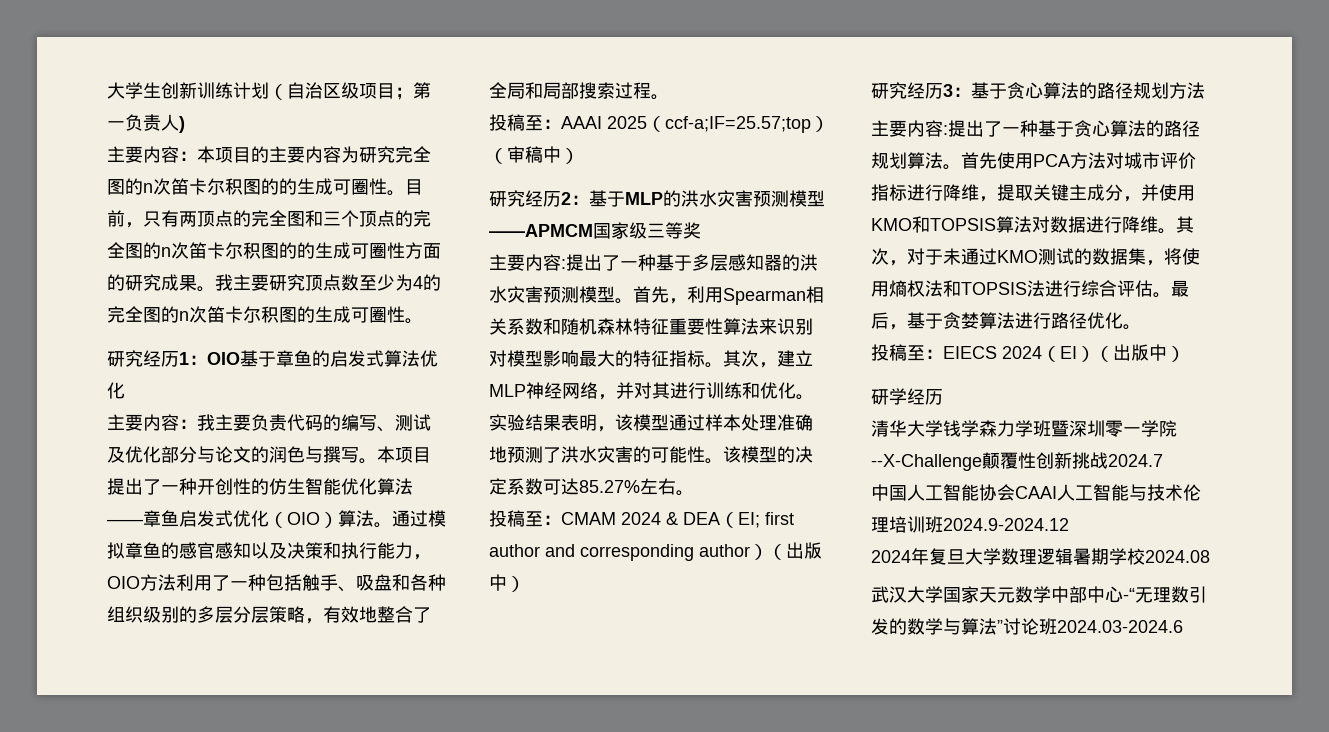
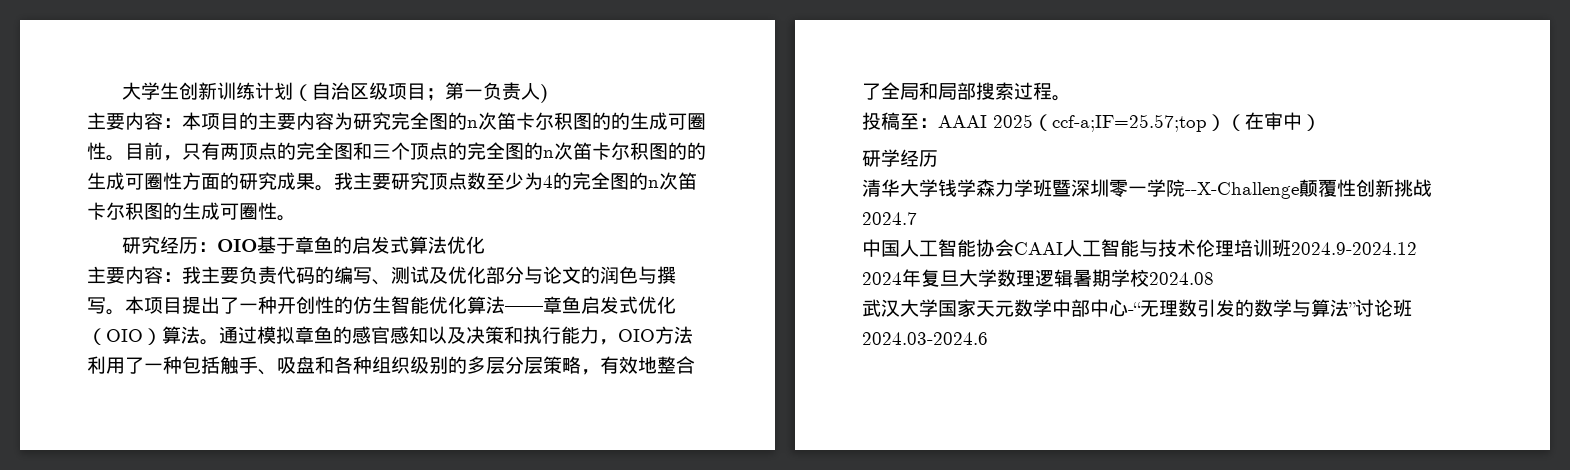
- 研究经历1：OIO基于章鱼的启发式算法优化
+ 研究经历：OIO基于章鱼的启发式算法优化
- 投稿至：AAAI 2025（ccf-a;IF=25.57;top）（审稿中）
- 研究经历2：基于MLP的洪水灾害预测模型——APMCM国家级三等奖
- 主要内容:提出了一种基于多层感知器的洪水灾害预测模型。首先，利用Spearman相关系数和随机森林特征重要性算法来识别对模型影响最大的特征指标。其次，建立MLP神经网络，并对其进行训练和优化。实验结果表明，该模型通过样本处理准确地预测了洪水灾害的可能性。该模型的决定系数可达85.27%左右。
- 投稿至：CMAM 2024 & DEA（EI; first author and corresponding author）（出版中）
- 研究经历3：基于贪心算法的路径规划方法
- 主要内容:提出了一种基于贪心算法的路径规划算法。首先使用PCA方法对城市评价指标进行降维，提取关键主成分，并使用KMO和TOPSIS算法对数据进行降维。其次，对于未通过KMO测试的数据集，将使用熵权法和TOPSIS法进行综合评估。最后，基于贪婪算法进行路径优化。
- 投稿至：EIECS 2024（EI）（出版中）
+ 投稿至：AAAI 2025（ccf-a;IF=25.57;top）（在审中）

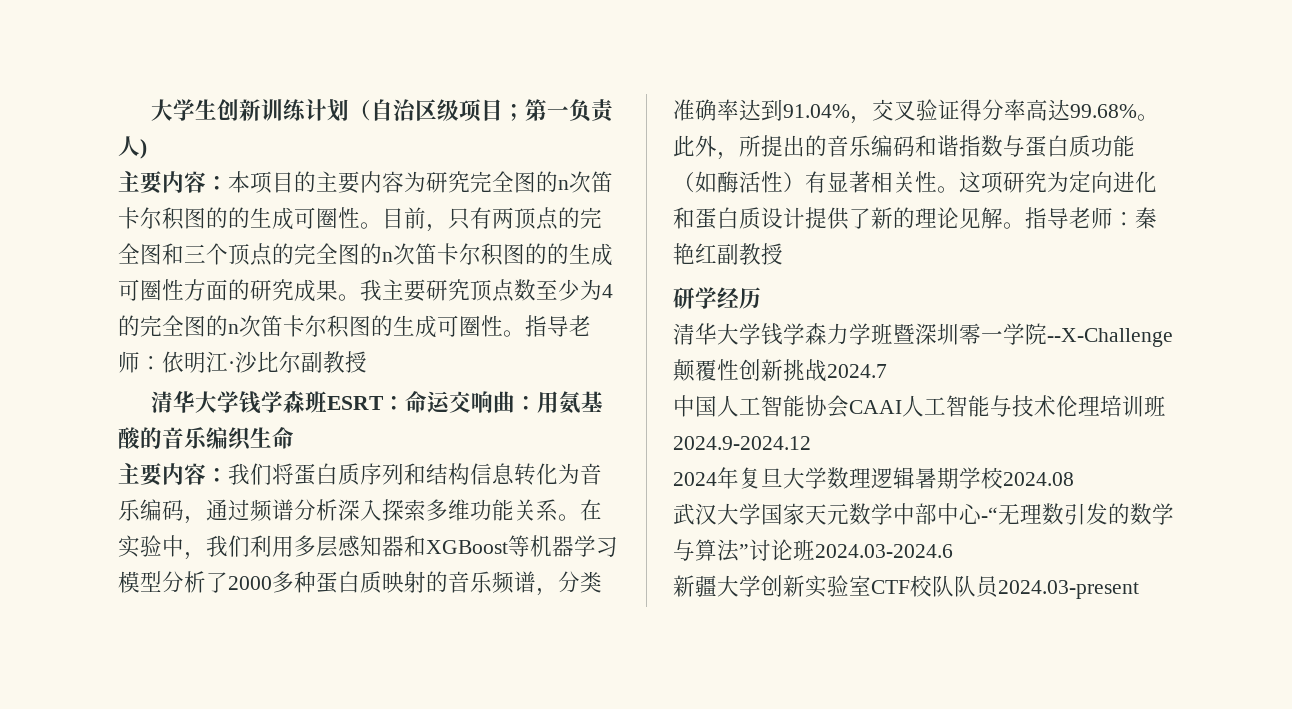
- 我主要研究顶点数至少为4的完全图的n次笛卡尔积图的生成可圈性。
- 研究经历：OIO基于章鱼的启发式算法优化
- 主要内容：我主要负责代码的编写、测试及优化部分与论文的润色与撰写。本项目提出了一种开创性的仿生智能优化算法——章鱼启发式优化（OIO）算法。通过模拟章鱼的感官感知以及决策和执行能力，OIO方法利用了一种包括触手、吸盘和各种组织级别的多层分层策略，有效地整合了全局和局部搜索过程。
- 投稿至：AAAI 2025（ccf-a;IF=25.57;top）（在审中）
+ 我主要研究顶点数至少为4的完全图的n次笛卡尔积图的生成可圈性。指导老师：依明江·沙比尔副教授
+ 清华大学钱学森班ESRT：命运交响曲：用氨基酸的音乐编织生命
+ 主要内容：我们将蛋白质序列和结构信息转化为音乐编码，通过频谱分析深入探索多维功能关系。在实验中，我们利用多层感知器和XGBoost等机器学习模型分析了2000多种蛋白质映射的音乐频谱，分类准确率达到91.04%，交叉验证得分率高达99.68%。此外，所提出的音乐编码和谐指数与蛋白质功能（如酶活性）有显著相关性。这项研究为定向进化和蛋白质设计提供了新的理论见解。指导老师：秦艳红副教授
+ 新疆大学创新实验室CTF校队队员2024.03-present

